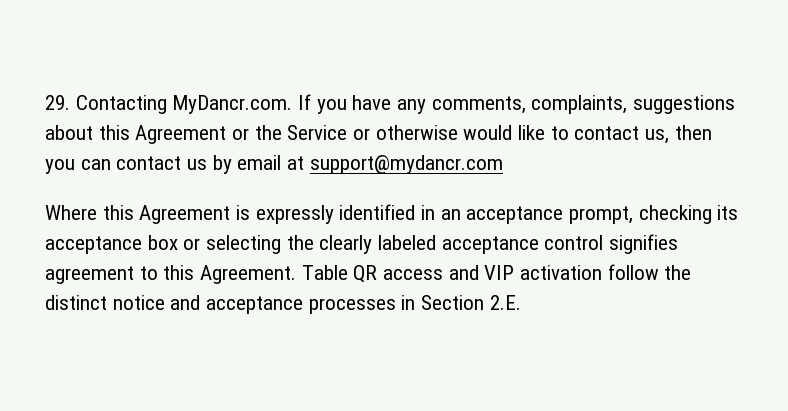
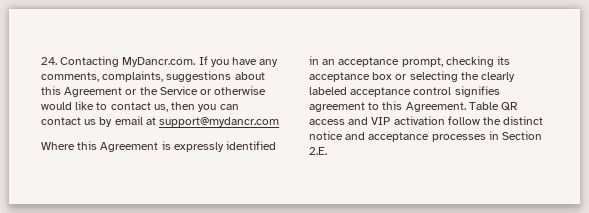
- 29. Contacting MyDancr.com. If you have any comments, complaints, suggestions about this Agreement or the Service or otherwise would like to contact us, then you can contact us by email at support@mydancr.com
+ 24. Contacting MyDancr.com. If you have any comments, complaints, suggestions about this Agreement or the Service or otherwise would like to contact us, then you can contact us by email at support@mydancr.com

